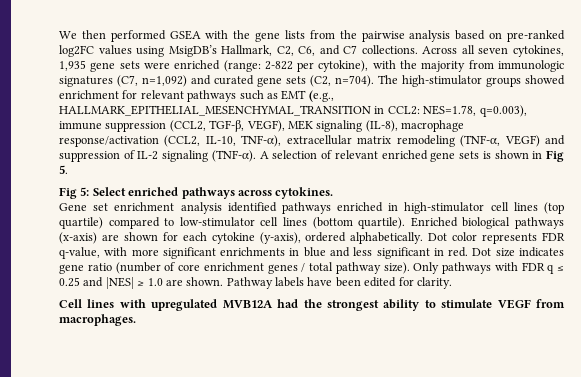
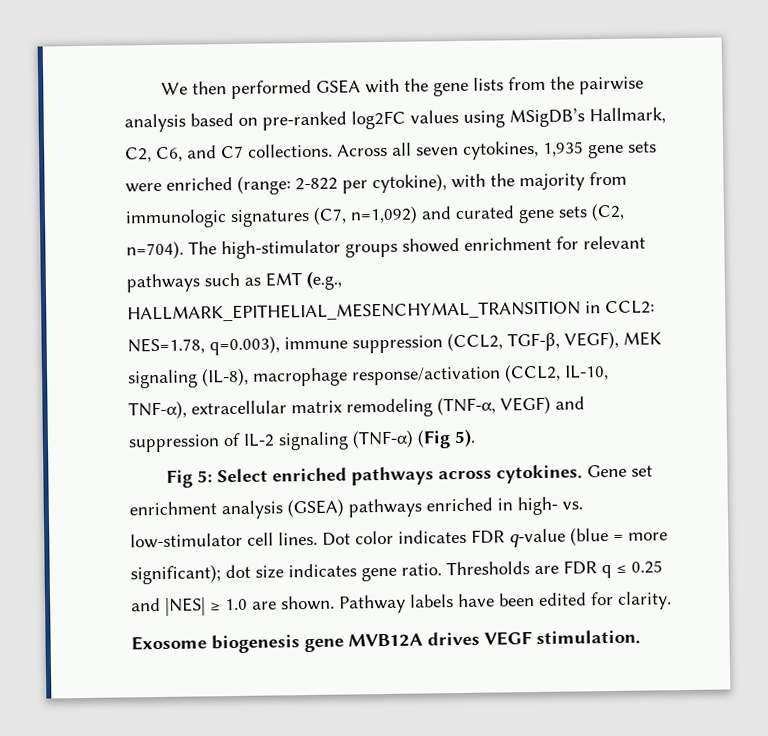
- We then performed GSEA with the gene lists from the pairwise analysis based on pre-ranked log2FC values using MsigDB’s Hallmark, C2, C6, and C7 collections.
+ We then performed GSEA with the gene lists from the pairwise analysis based on pre-ranked log2FC values using MSigDB’s Hallmark, C2, C6, and C7 collections.
- The high-stimulator groups showed enrichment for relevant pathways such as EMT (e.g., HALLMARK_EPITHELIAL_MESENCHYMAL_TRANSITION in CCL2: NES=1.78, q=0.003), immune suppression (CCL2, TGF-β, VEGF), MEK signaling (IL-8), macrophage response/activation (CCL2, IL-10, TNF-α), extracellular matrix remodeling (TNF-α, VEGF) and suppression of IL-2 signaling (TNF-α). A selection of relevant enriched gene sets is shown in Fig 5.
+ The high-stimulator groups showed enrichment for relevant pathways such as EMT (e.g., HALLMARK_EPITHELIAL_MESENCHYMAL_TRANSITION in CCL2: NES=1.78, q=0.003), immune suppression (CCL2, TGF-β, VEGF), MEK signaling (IL-8), macrophage response/activation (CCL2, IL-10, TNF-α), extracellular matrix remodeling (TNF-α, VEGF) and suppression of IL-2 signaling (TNF-α) (Fig 5).
- Fig 5: Select enriched pathways across cytokines.
- Gene set enrichment analysis identified pathways enriched in high-stimulator cell lines (top quartile) compared to low-stimulator cell lines (bottom quartile). Enriched biological pathways (x-axis) are shown for each cytokine (y-axis), ordered alphabetically. Dot color represents FDR q-value, with more significant enrichments in blue and less significant in red. Dot size indicates gene ratio (number of core enrichment genes / total pathway size). Only pathways with FDR q ≤ 0.25 and |NES| ≥ 1.0 are shown.
+ Fig 5: Select enriched pathways across cytokines. Gene set enrichment analysis (GSEA) pathways enriched in high- vs. low-stimulator cell lines. Dot color indicates FDR q-value (blue = more significant); dot size indicates gene ratio. Thresholds are FDR q ≤ 0.25 and |NES| ≥ 1.0 are shown.
- Cell lines with upregulated MVB12A had the strongest ability to stimulate VEGF from macrophages.
+ Exosome biogenesis gene MVB12A drives VEGF stimulation.

